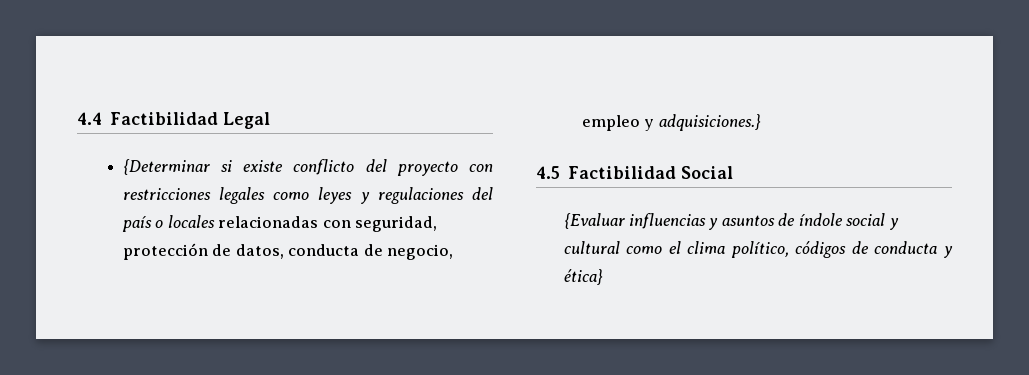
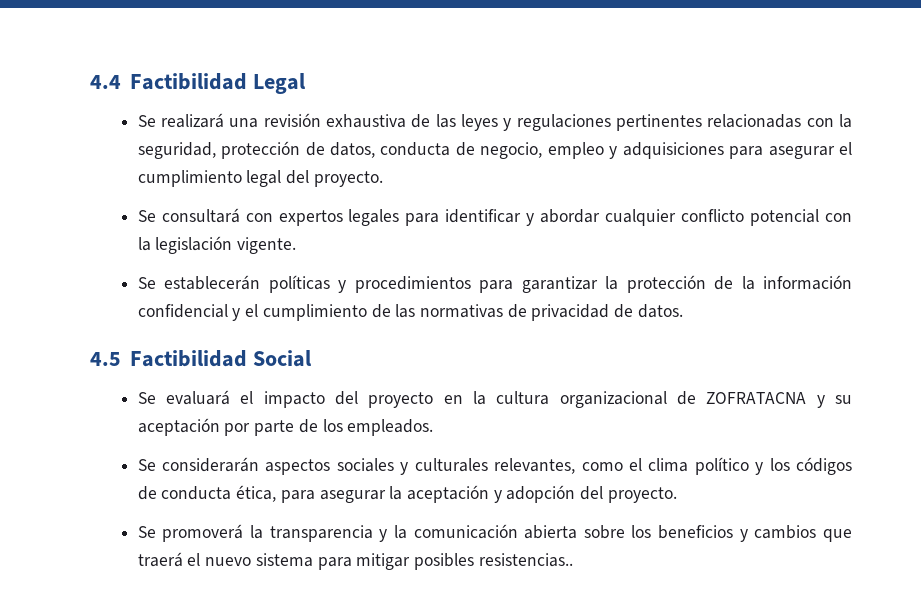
- {Determinar si existe conflicto del proyecto con restricciones legales como leyes y regulaciones del país o locales relacionadas con seguridad, protección de datos, conducta de negocio, empleo y adquisiciones.}
+ Se realizará una revisión exhaustiva de las leyes y regulaciones pertinentes relacionadas con la seguridad, protección de datos, conducta de negocio, empleo y adquisiciones para asegurar el cumplimiento legal del proyecto.
+ Se consultará con expertos legales para identificar y abordar cualquier conflicto potencial con la legislación vigente.
+ Se establecerán políticas y procedimientos para garantizar la protección de la información confidencial y el cumplimiento de las normativas de privacidad de datos.
  4.5 Factibilidad Social
- {Evaluar influencias y asuntos de índole social y cultural como el clima político, códigos de conducta y ética}
+ Se evaluará el impacto del proyecto en la cultura organizacional de ZOFRATACNA y su aceptación por parte de los empleados.
+ Se considerarán aspectos sociales y culturales relevantes, como el clima político y los códigos de conducta ética, para asegurar la aceptación y adopción del proyecto.
+ Se promoverá la transparencia y la comunicación abierta sobre los beneficios y cambios que traerá el nuevo sistema para mitigar posibles resistencias..

